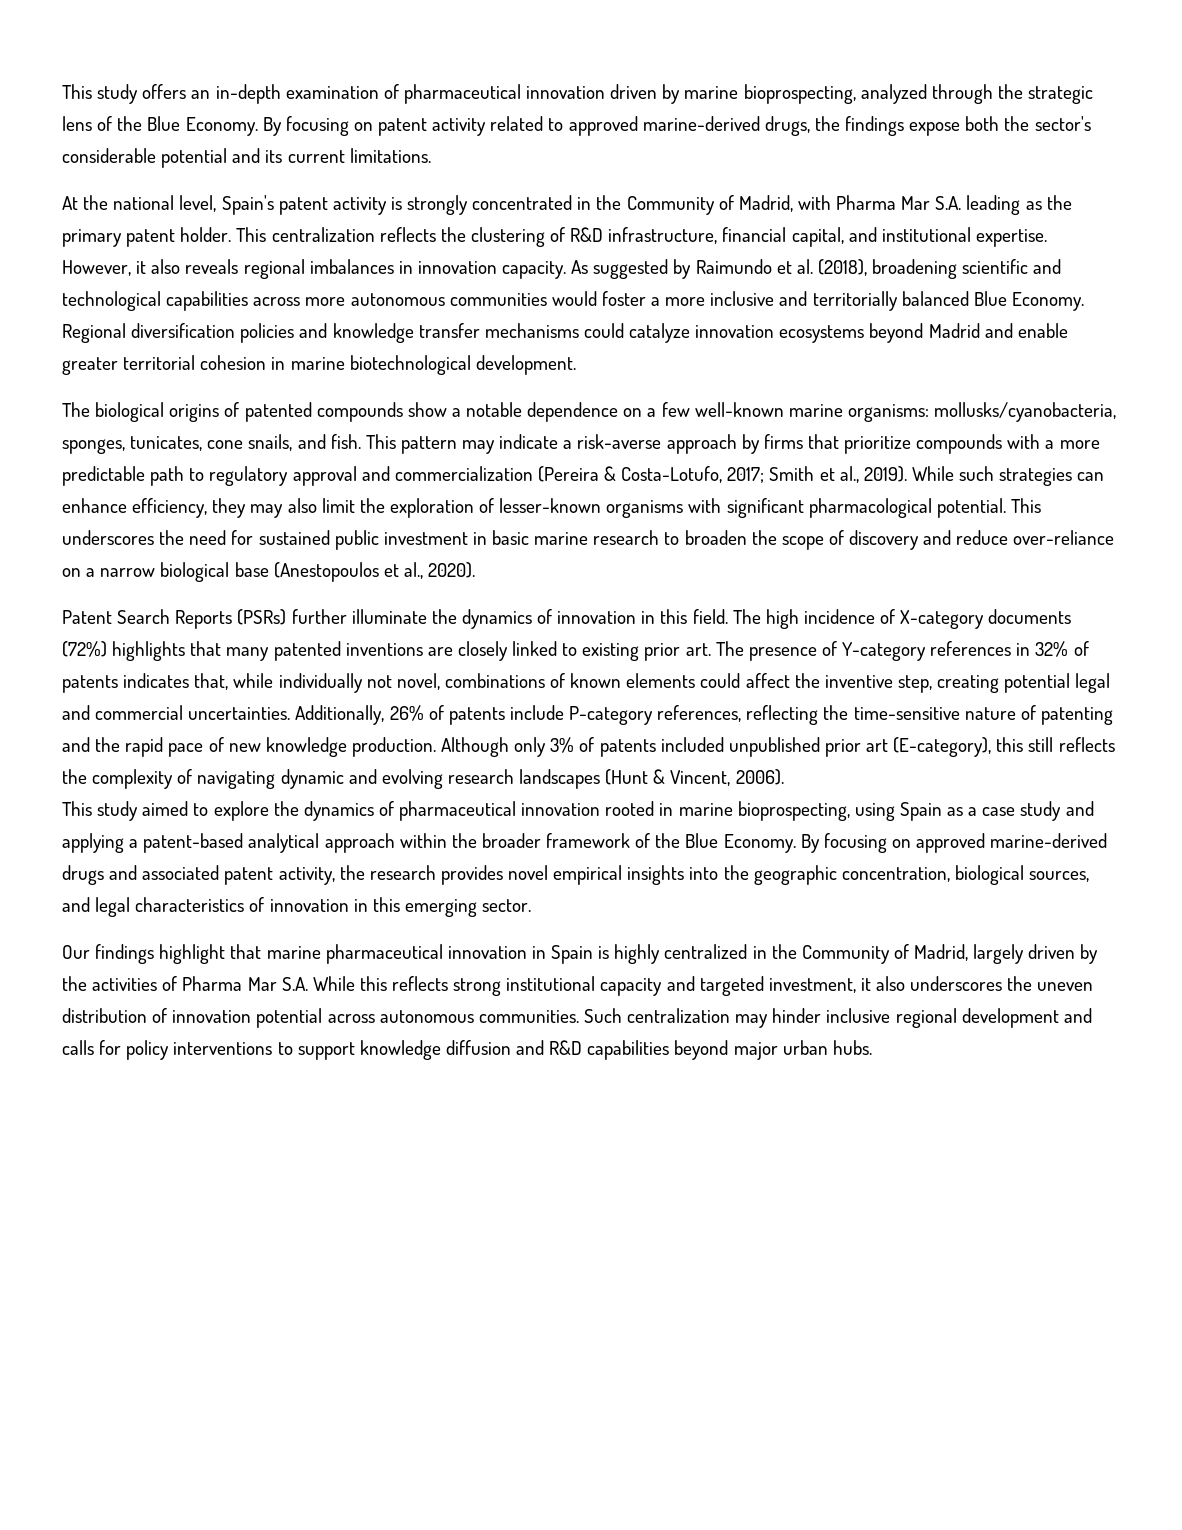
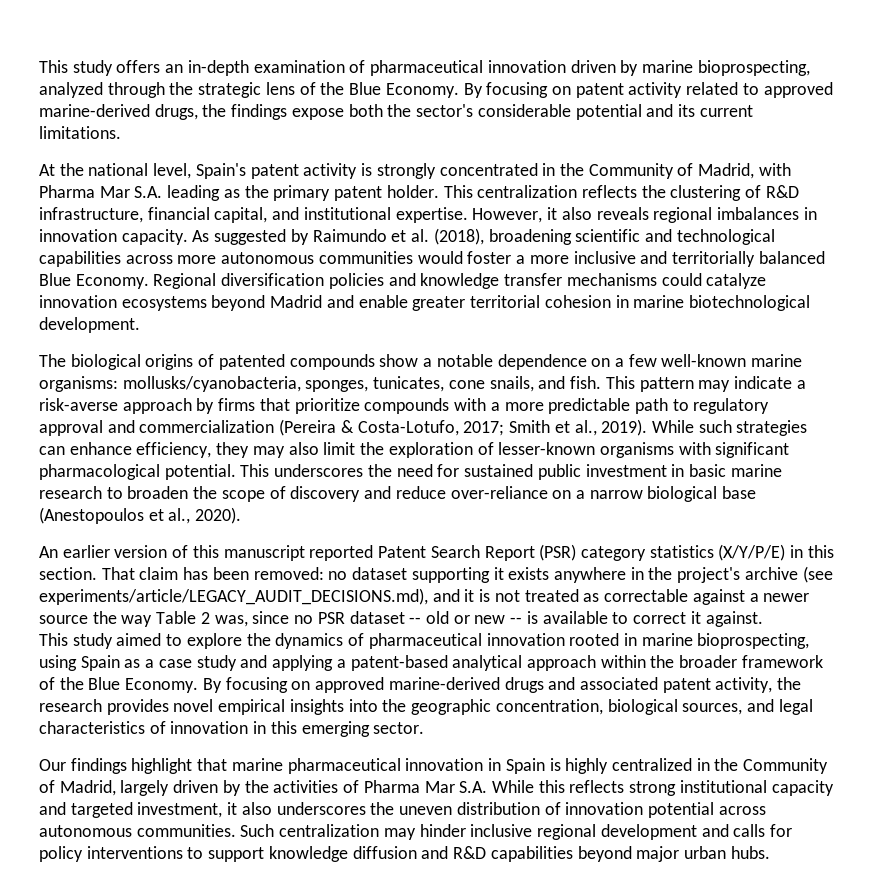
- Patent Search Reports (PSRs) further illuminate the dynamics of innovation in this field. The high incidence of X-category documents (72%) highlights that many patented inventions are closely linked to existing prior art. The presence of Y-category references in 32% of patents indicates that, while individually not novel, combinations of known elements could affect the inventive step, creating potential legal and commercial uncertainties. Additionally, 26% of patents include P-category references, reflecting the time-sensitive nature of patenting and the rapid pace of new knowledge production. Although only 3% of patents included unpublished prior art (E-category), this still reflects the complexity of navigating dynamic and evolving research landscapes (Hunt & Vincent, 2006).
+ An earlier version of this manuscript reported Patent Search Report (PSR) category statistics (X/Y/P/E) in this section. That claim has been removed: no dataset supporting it exists anywhere in the project's archive (see experiments/article/LEGACY_AUDIT_DECISIONS.md), and it is not treated as correctable against a newer source the way Table 2 was, since no PSR dataset -- old or new -- is available to correct it against.

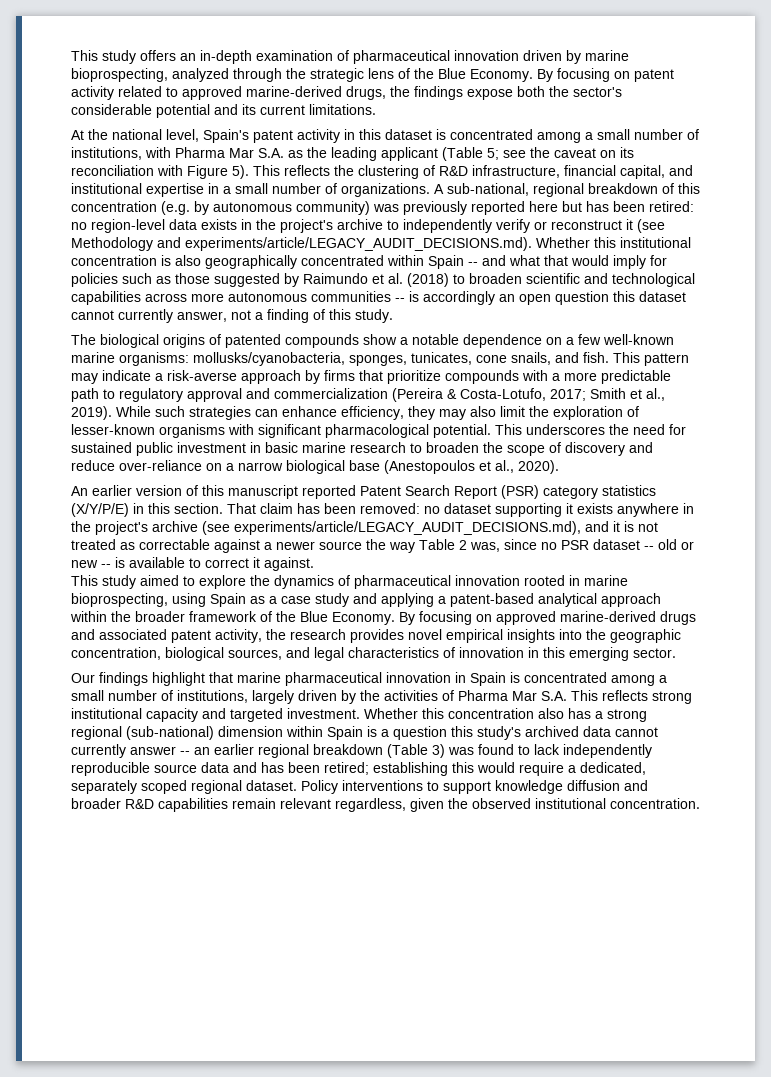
- At the national level, Spain's patent activity is strongly concentrated in the Community of Madrid, with Pharma Mar S.A. leading as the primary patent holder. This centralization reflects the clustering of R&D infrastructure, financial capital, and institutional expertise. However, it also reveals regional imbalances in innovation capacity. As suggested by Raimundo et al. (2018), broadening scientific and technological capabilities across more autonomous communities would foster a more inclusive and territorially balanced Blue Economy. Regional diversification policies and knowledge transfer mechanisms could catalyze innovation ecosystems beyond Madrid and enable greater territorial cohesion in marine biotechnological development.
+ At the national level, Spain's patent activity in this dataset is concentrated among a small number of institutions, with Pharma Mar S.A. as the leading applicant (Table 5; see the caveat on its reconciliation with Figure 5). This reflects the clustering of R&D infrastructure, financial capital, and institutional expertise in a small number of organizations. A sub-national, regional breakdown of this concentration (e.g. by autonomous community) was previously reported here but has been retired: no region-level data exists in the project's archive to independently verify or reconstruct it (see Methodology and experiments/article/LEGACY_AUDIT_DECISIONS.md). Whether this institutional concentration is also geographically concentrated within Spain -- and what that would imply for policies such as those suggested by Raimundo et al. (2018) to broaden scientific and technological capabilities across more autonomous communities -- is accordingly an open question this dataset cannot currently answer, not a finding of this study.
- Our findings highlight that marine pharmaceutical innovation in Spain is highly centralized in the Community of Madrid, largely driven by the activities of Pharma Mar S.A. While this reflects strong institutional capacity and targeted investment, it also underscores the uneven distribution of innovation potential across autonomous communities. Such centralization may hinder inclusive regional development and calls for policy interventions to support knowledge diffusion and R&D capabilities beyond major urban hubs.
+ Our findings highlight that marine pharmaceutical innovation in Spain is concentrated among a small number of institutions, largely driven by the activities of Pharma Mar S.A. This reflects strong institutional capacity and targeted investment. Whether this concentration also has a strong regional (sub-national) dimension within Spain is a question this study's archived data cannot currently answer -- an earlier regional breakdown (Table 3) was found to lack independently reproducible source data and has been retired; establishing this would require a dedicated, separately scoped regional dataset. Policy interventions to support knowledge diffusion and broader R&D capabilities remain relevant regardless, given the observed institutional concentration.

